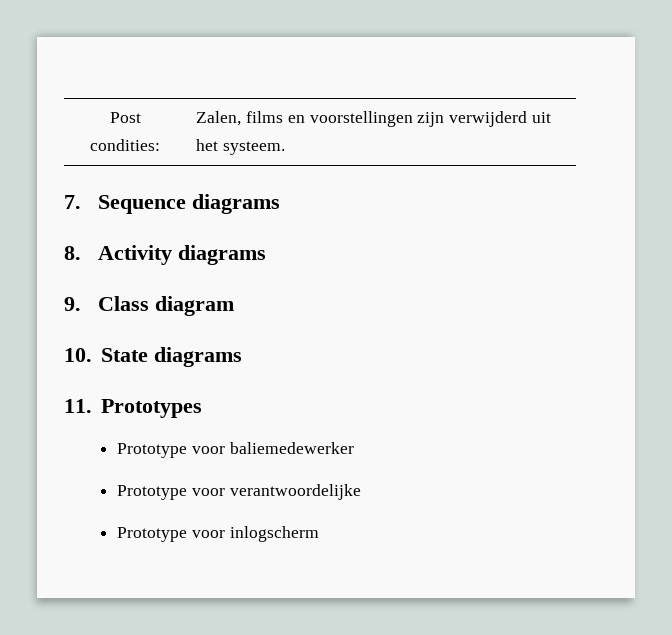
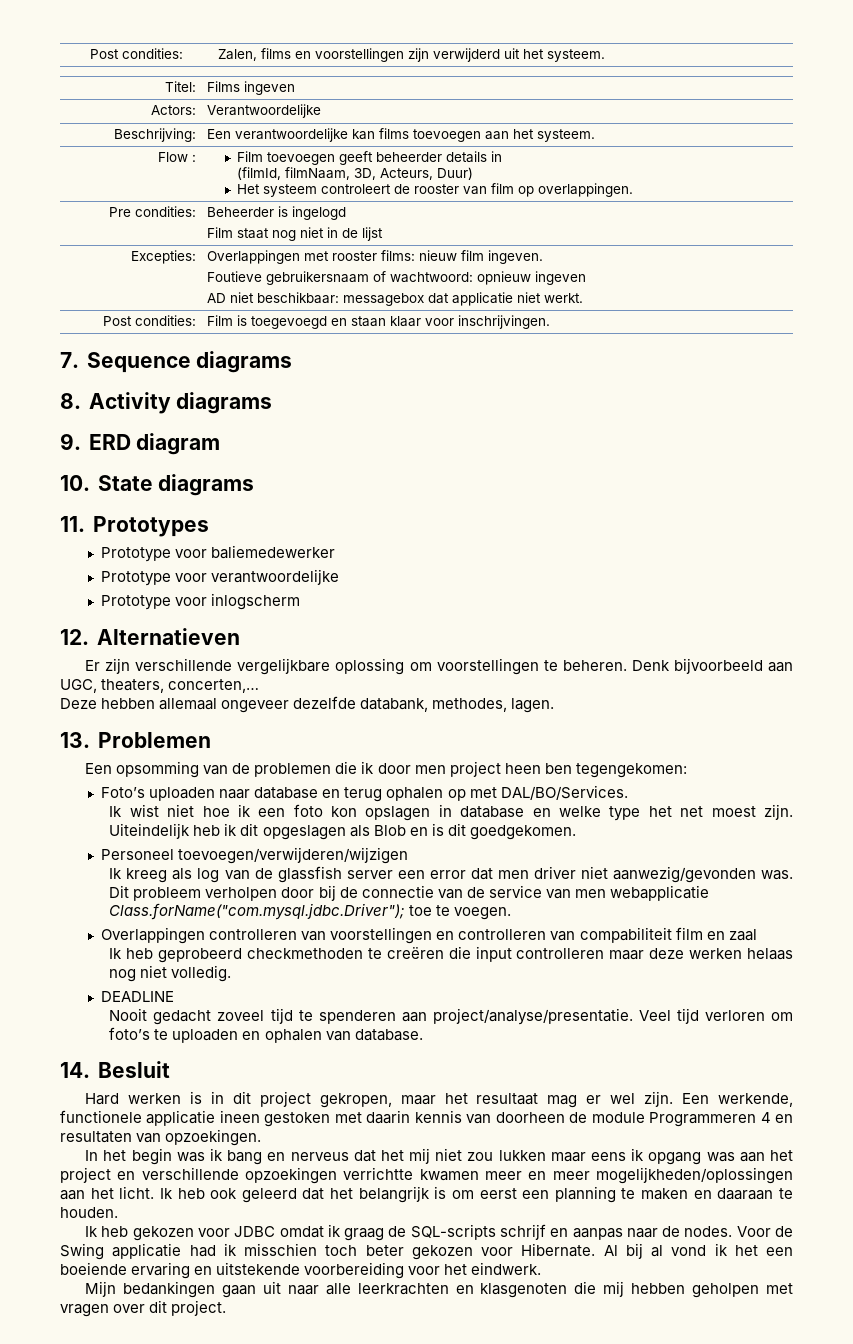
+ Titel: | Films ingeven
+ Actors: | Verantwoordelijke
+ Beschrijving: | Een verantwoordelijke kan films toevoegen aan het systeem.
+ Flow : | Film toevoegen geeft beheerder details in
+ (filmId, filmNaam, 3D, Acteurs, Duur)
+ Het systeem controleert de rooster van film op overlappingen.
+ Pre condities: | Beheerder is ingelogd
+ Film staat nog niet in de lijst
+ Excepties: | Overlappingen met rooster films: nieuw film ingeven.
+ Foutieve gebruikersnaam of wachtwoord: opnieuw ingeven
+ AD niet beschikbaar: messagebox dat applicatie niet werkt.
+ Post condities: | Film is toegevoegd en staan klaar voor inschrijvingen.
- 9. Class diagram
+ 9. ERD diagram
+ 12. Alternatieven
+ Er zijn verschillende vergelijkbare oplossing om voorstellingen te beheren. Denk bijvoorbeeld aan UGC, theaters, concerten,…
+ Deze hebben allemaal ongeveer dezelfde databank, methodes, lagen.
+ 13. Problemen
+ Een opsomming van de problemen die ik door men project heen ben tegengekomen:
+ Foto’s uploaden naar database en terug ophalen op met DAL/BO/Services.
+ Ik wist niet hoe ik een foto kon opslagen in database en welke type het net moest zijn. Uiteindelijk heb ik dit opgeslagen als Blob en is dit goedgekomen.
+ Personeel toevoegen/verwijderen/wijzigen
+ Ik kreeg als log van de glassfish server een error dat men driver niet aanwezig/gevonden was. Dit probleem verholpen door bij de connectie van de service van men webapplicatie Class.forName("com.mysql.jdbc.Driver"); toe te voegen.
+ Overlappingen controlleren van voorstellingen en controlleren van compabiliteit film en zaal
+ Ik heb geprobeerd checkmethoden te creëren die input controlleren maar deze werken helaas nog niet volledig.
+ DEADLINE
+ Nooit gedacht zoveel tijd te spenderen aan project/analyse/presentatie. Veel tijd verloren om foto’s te uploaden en ophalen van database.
+ 14. Besluit
+ Hard werken is in dit project gekropen, maar het resultaat mag er wel zijn. Een werkende, functionele applicatie ineen gestoken met daarin kennis van doorheen de module Programmeren 4 en resultaten van opzoekingen.
+ In het begin was ik bang en nerveus dat het mij niet zou lukken maar eens ik opgang was aan het project en verschillende opzoekingen verrichtte kwamen meer en meer mogelijkheden/oplossingen aan het licht. Ik heb ook geleerd dat het belangrijk is om eerst een planning te maken en daaraan te houden.
+ Ik heb gekozen voor JDBC omdat ik graag de SQL-scripts schrijf en aanpas naar de nodes. Voor de Swing applicatie had ik misschien toch beter gekozen voor Hibernate. Al bij al vond ik het een boeiende ervaring en uitstekende voorbereiding voor het eindwerk.
+ Mijn bedankingen gaan uit naar alle leerkrachten en klasgenoten die mij hebben geholpen met vragen over dit project.

